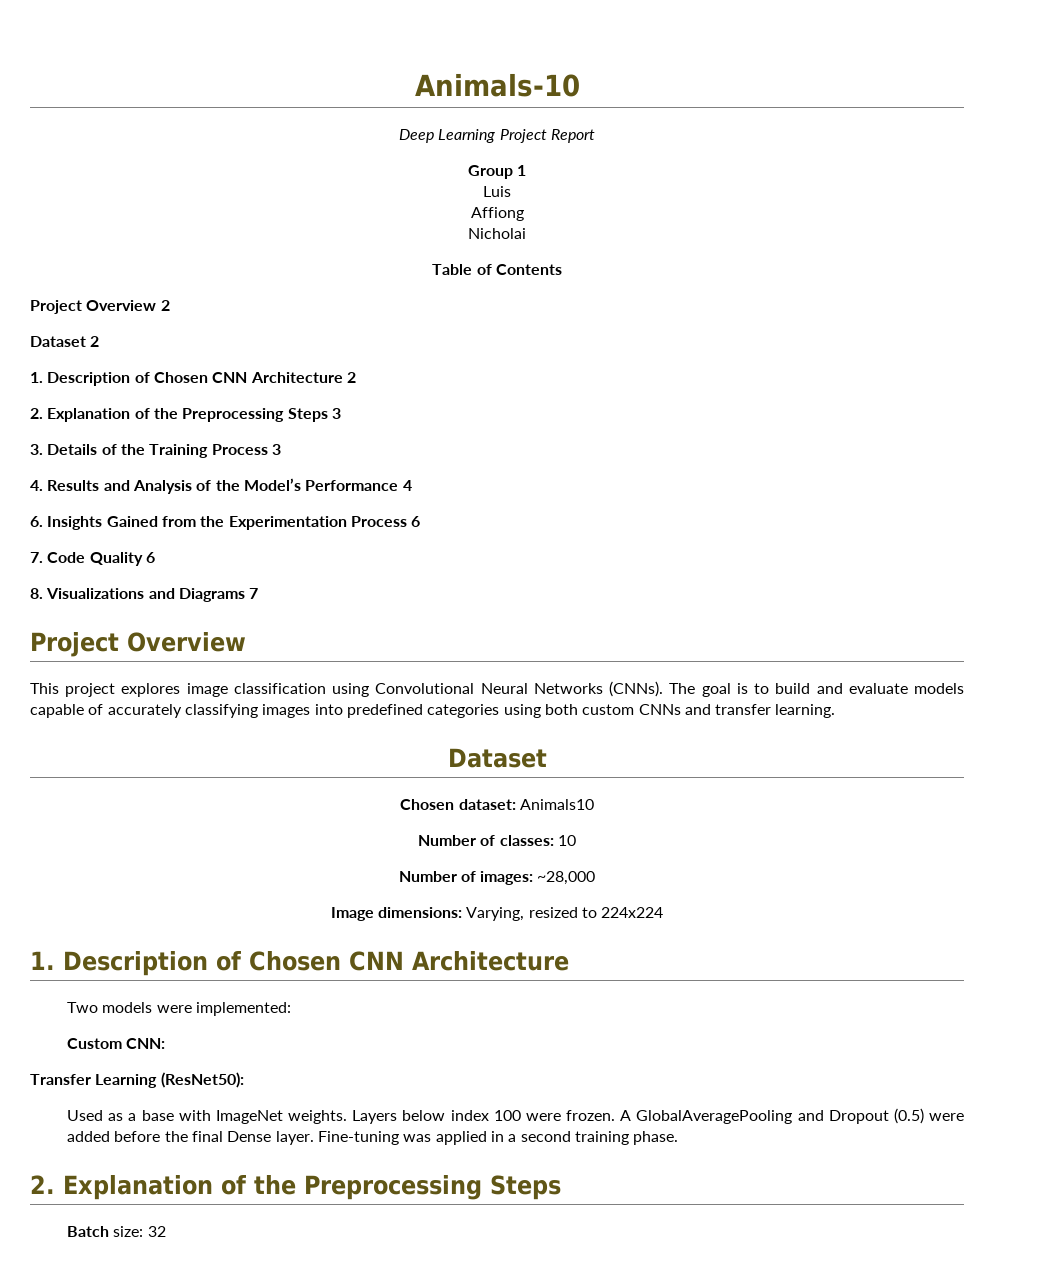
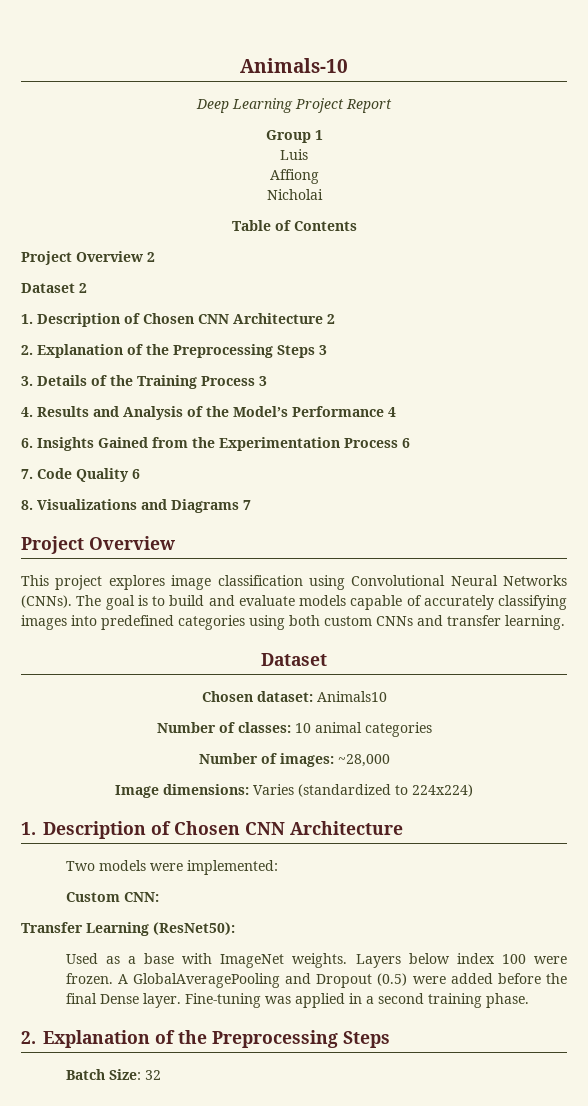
- Number of classes: 10
+ Number of classes: 10 animal categories
- Image dimensions: Varying, resized to 224x224
+ Image dimensions: Varies (standardized to 224x224)
- Batch size: 32
+ Batch Size: 32

